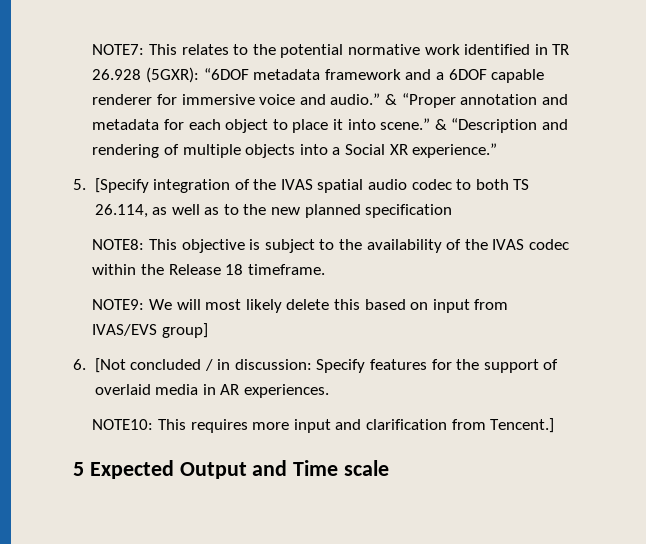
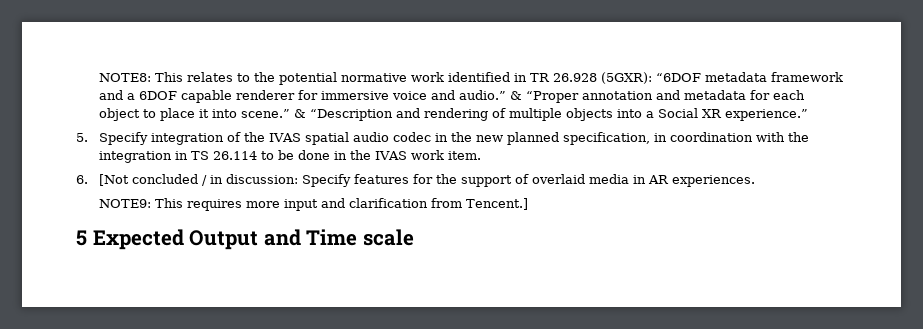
- NOTE7: This relates to the potential normative work identified in TR 26.928 (5GXR): “6DOF metadata framework and a 6DOF capable renderer for immersive voice and audio.”
+ NOTE8: This relates to the potential normative work identified in TR 26.928 (5GXR): “6DOF metadata framework and a 6DOF capable renderer for immersive voice and audio.”
- 5. [Specify integration of the IVAS spatial audio codec to both TS 26.114, as well as to the new planned specification
- NOTE8: This objective is subject to the availability of the IVAS codec within the Release 18 timeframe.
- NOTE9: We will most likely delete this based on input from IVAS/EVS group]
+ 5. Specify integration of the IVAS spatial audio codec in the new planned specification, in coordination with the integration in TS 26.114 to be done in the IVAS work item.
- NOTE10: This requires more input and clarification from Tencent.]
+ NOTE9: This requires more input and clarification from Tencent.]

